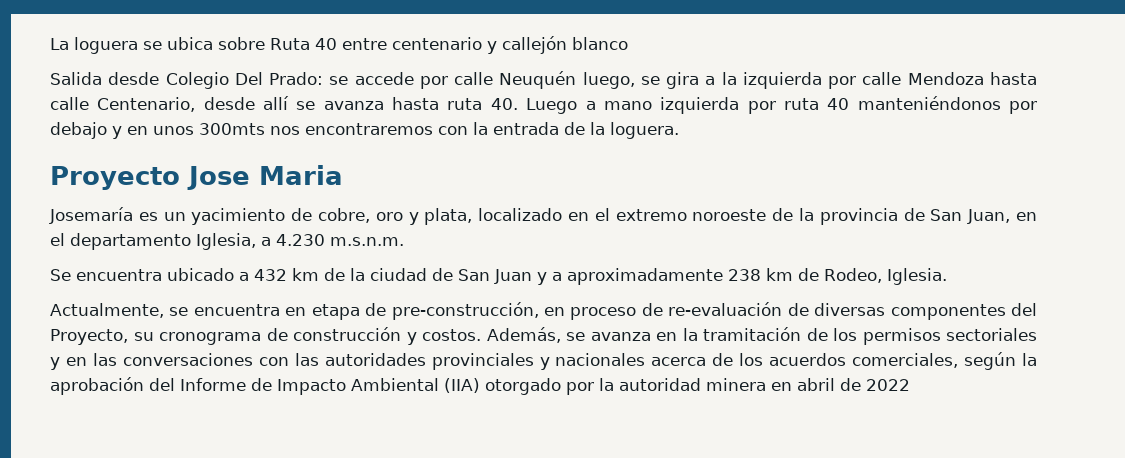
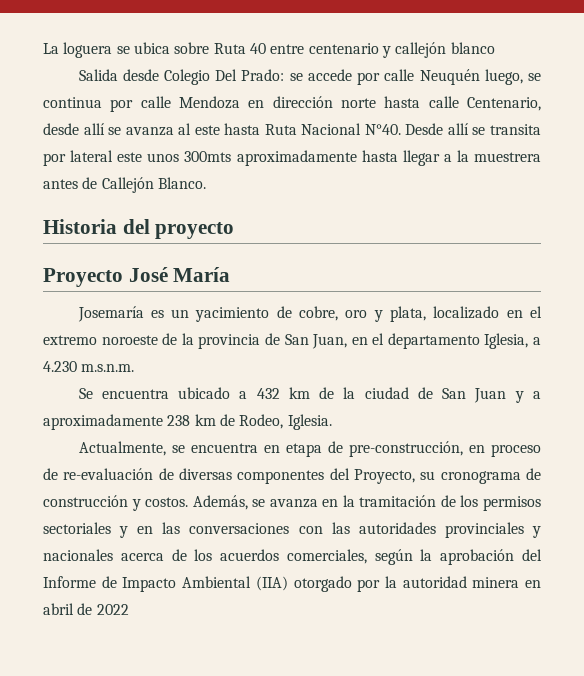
- Salida desde Colegio Del Prado: se accede por calle Neuquén luego, se gira a la izquierda por calle Mendoza hasta calle Centenario, desde allí se avanza hasta ruta 40. Luego a mano izquierda por ruta 40 manteniéndonos por debajo y en unos 300mts nos encontraremos con la entrada de la loguera.
+ Salida desde Colegio Del Prado: se accede por calle Neuquén luego, se continua por calle Mendoza en dirección norte hasta calle Centenario, desde allí se avanza al este hasta Ruta Nacional N°40. Desde allí se transita por lateral este unos 300mts aproximadamente hasta llegar a la muestrera antes de Callejón Blanco.
+ Historia del proyecto
- Proyecto Jose Maria
+ Proyecto José María

